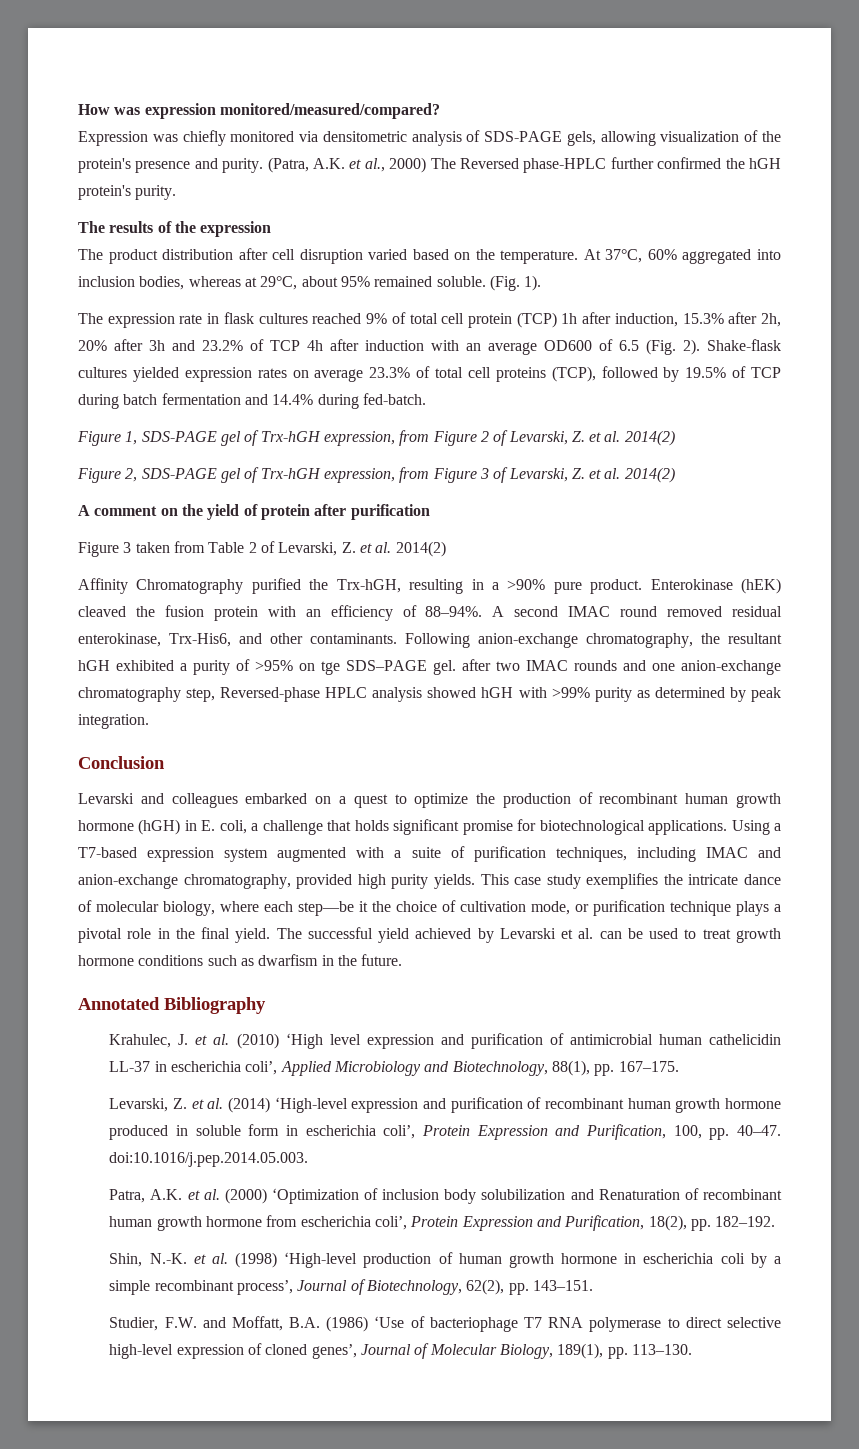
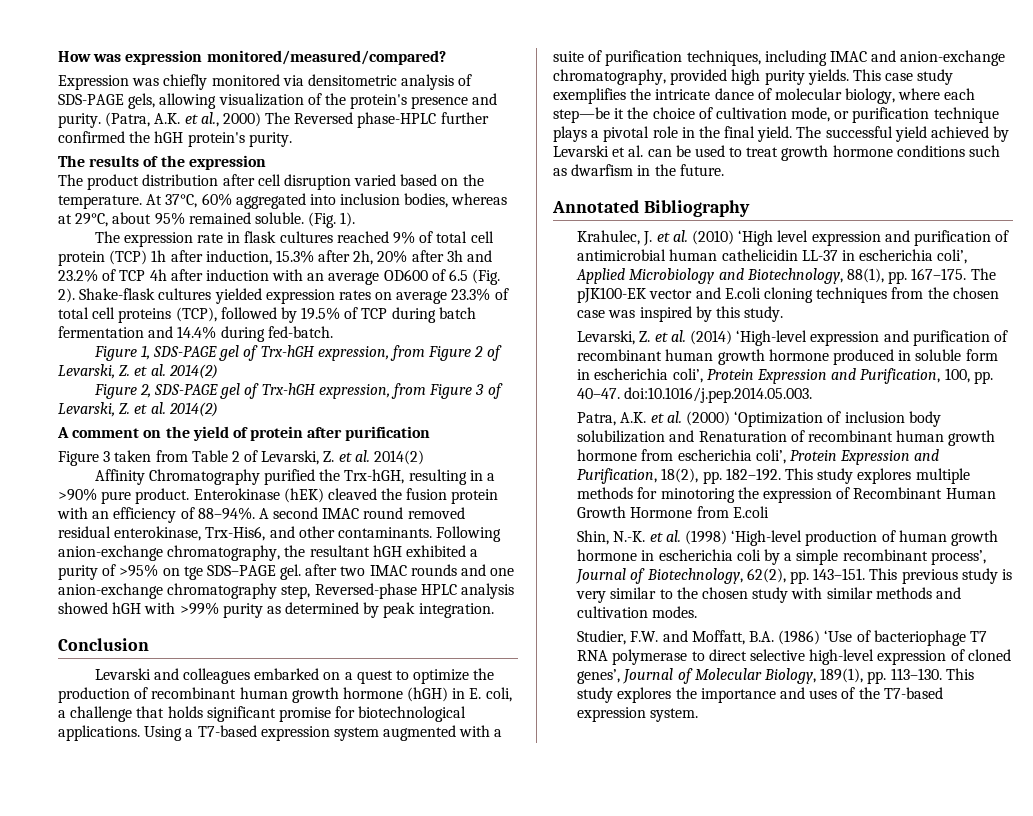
+ The pJK100-EK vector and E.coli cloning techniques from the chosen case was inspired by this study.
+ This study explores multiple methods for minotoring the expression of Recombinant Human Growth Hormone from E.coli
+ This previous study is very similar to the chosen study with similar methods and cultivation modes.
+ This study explores the importance and uses of the T7-based expression system.

